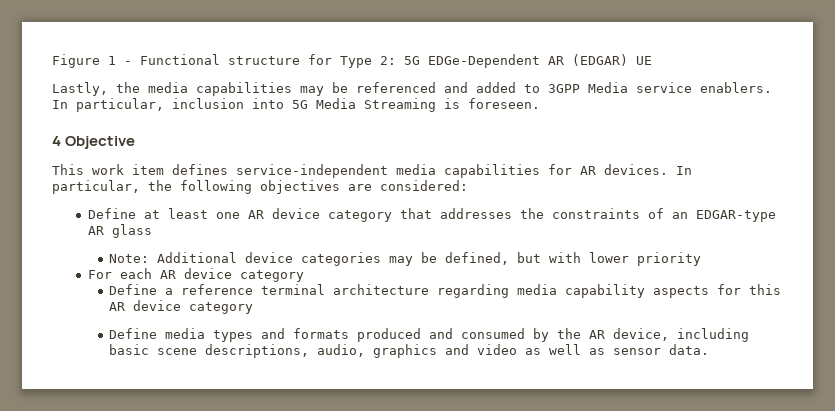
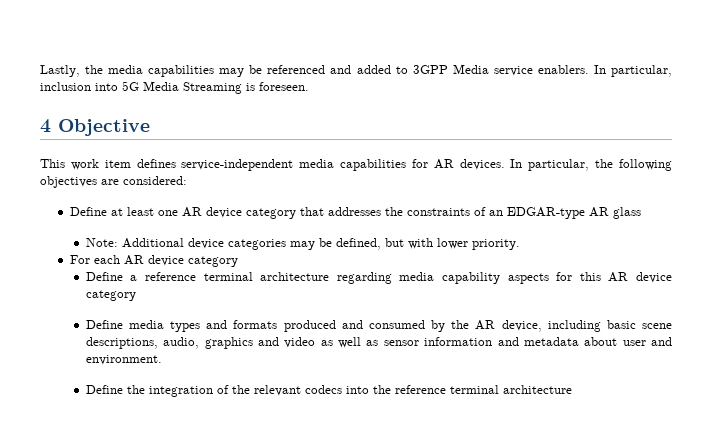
- Figure 1 - Functional structure for Type 2: 5G EDGe-Dependent AR (EDGAR) UE
- Note: Additional device categories may be defined, but with lower priority
+ Note: Additional device categories may be defined, but with lower priority.
- Define media types and formats produced and consumed by the AR device, including basic scene descriptions, audio, graphics and video as well as sensor data.
+ Define media types and formats produced and consumed by the AR device, including basic scene descriptions, audio, graphics and video as well as sensor information and metadata about user and environment.
+ Define the integration of the relevant codecs into the reference terminal architecture

